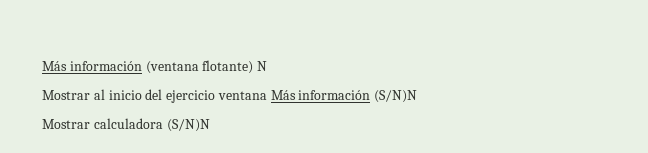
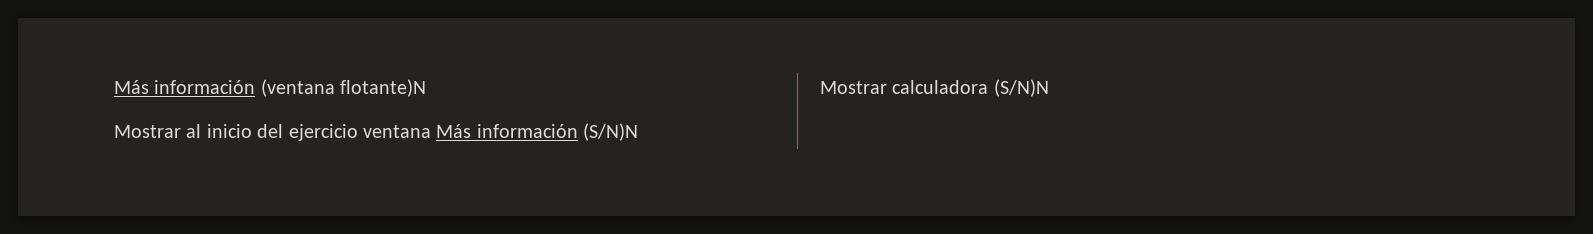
- Más información (ventana flotante) N
+ Más información (ventana flotante)N

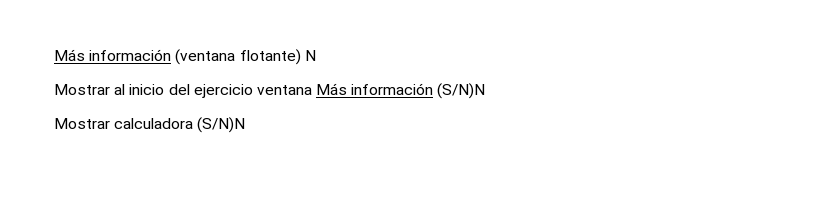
- Más información (ventana flotante)N
+ Más información (ventana flotante) N

